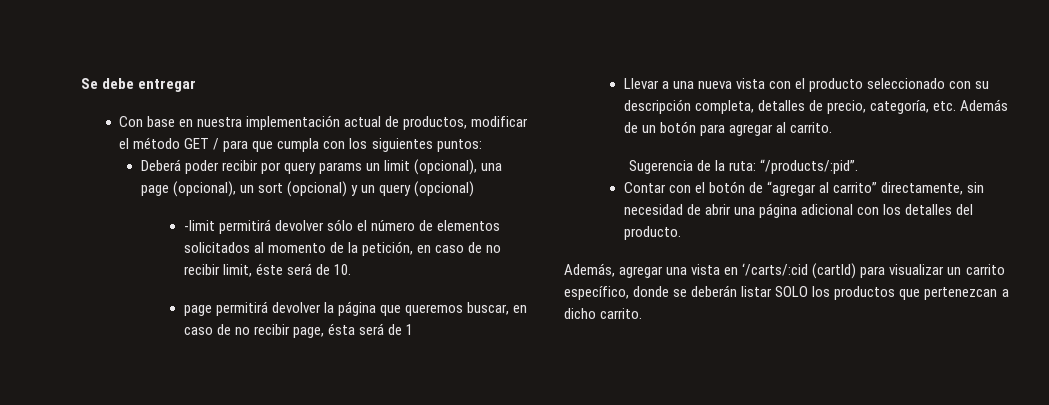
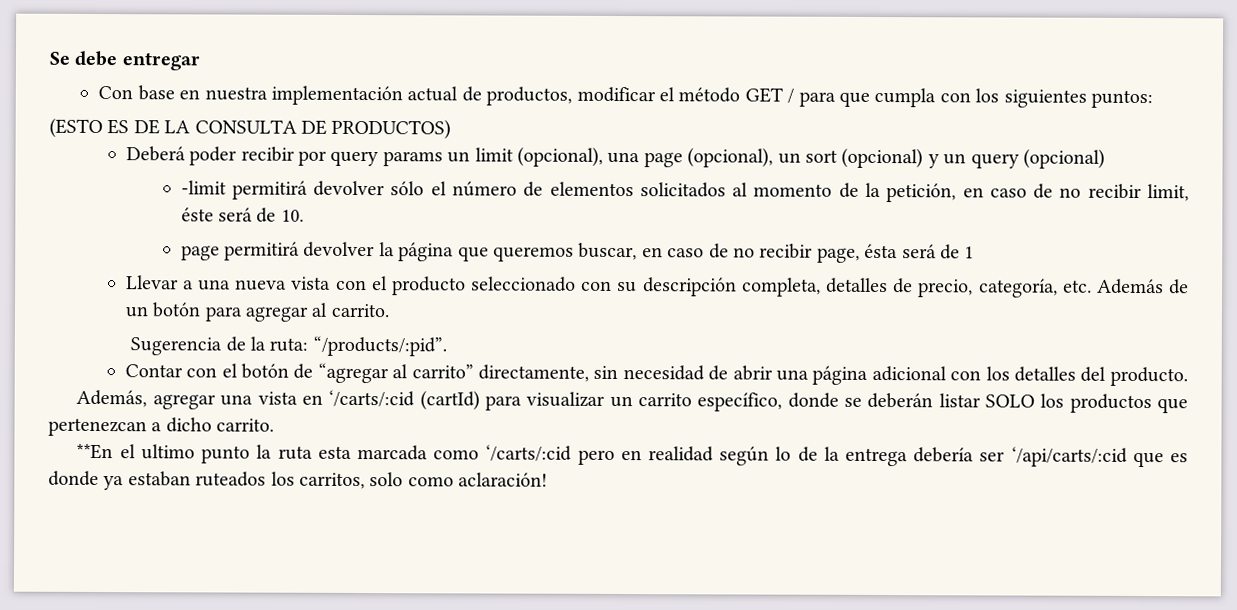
+ (ESTO ES DE LA CONSULTA DE PRODUCTOS)
+ **En el ultimo punto la ruta esta marcada como ‘/carts/:cid pero en realidad según lo de la entrega debería ser ‘/api/carts/:cid que es donde ya estaban ruteados los carritos, solo como aclaración!

